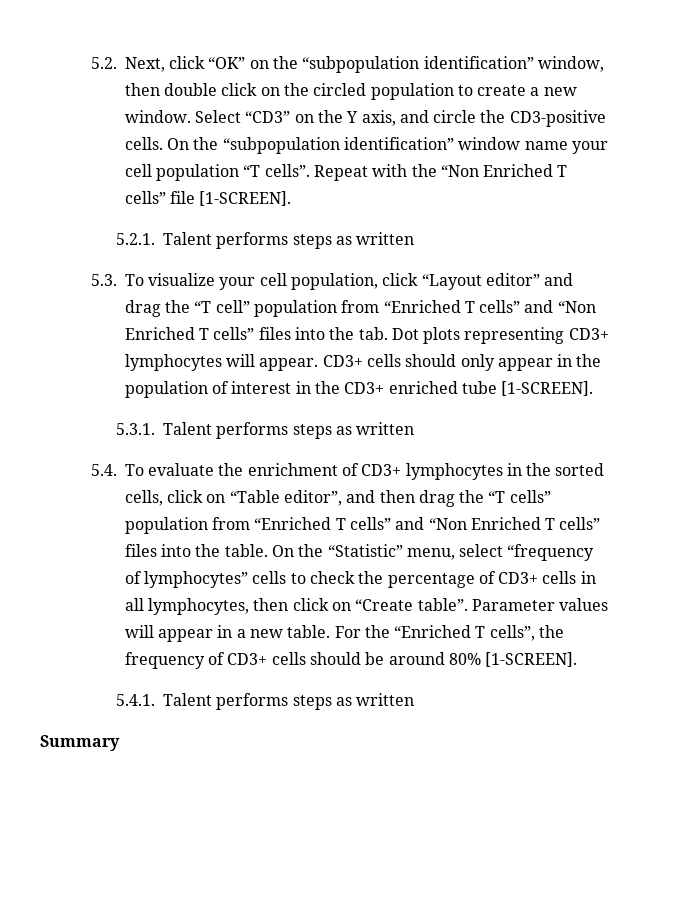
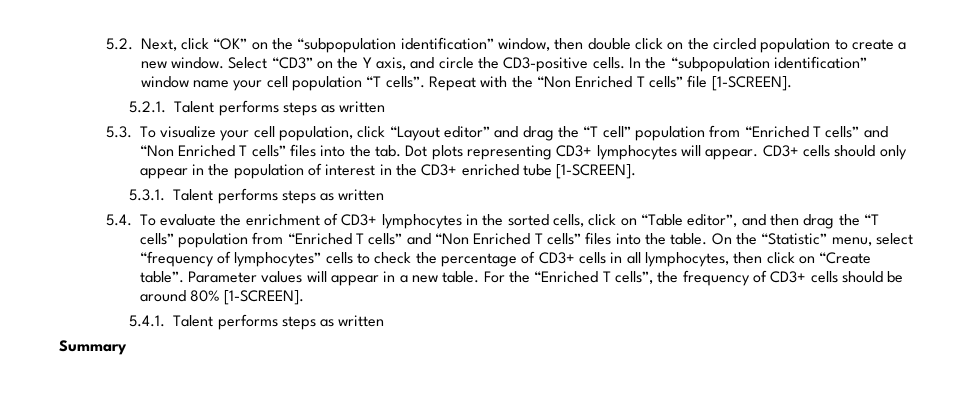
- On the “subpopulation identification” window name your cell population “T cells”.
+ In the “subpopulation identification” window name your cell population “T cells”.

